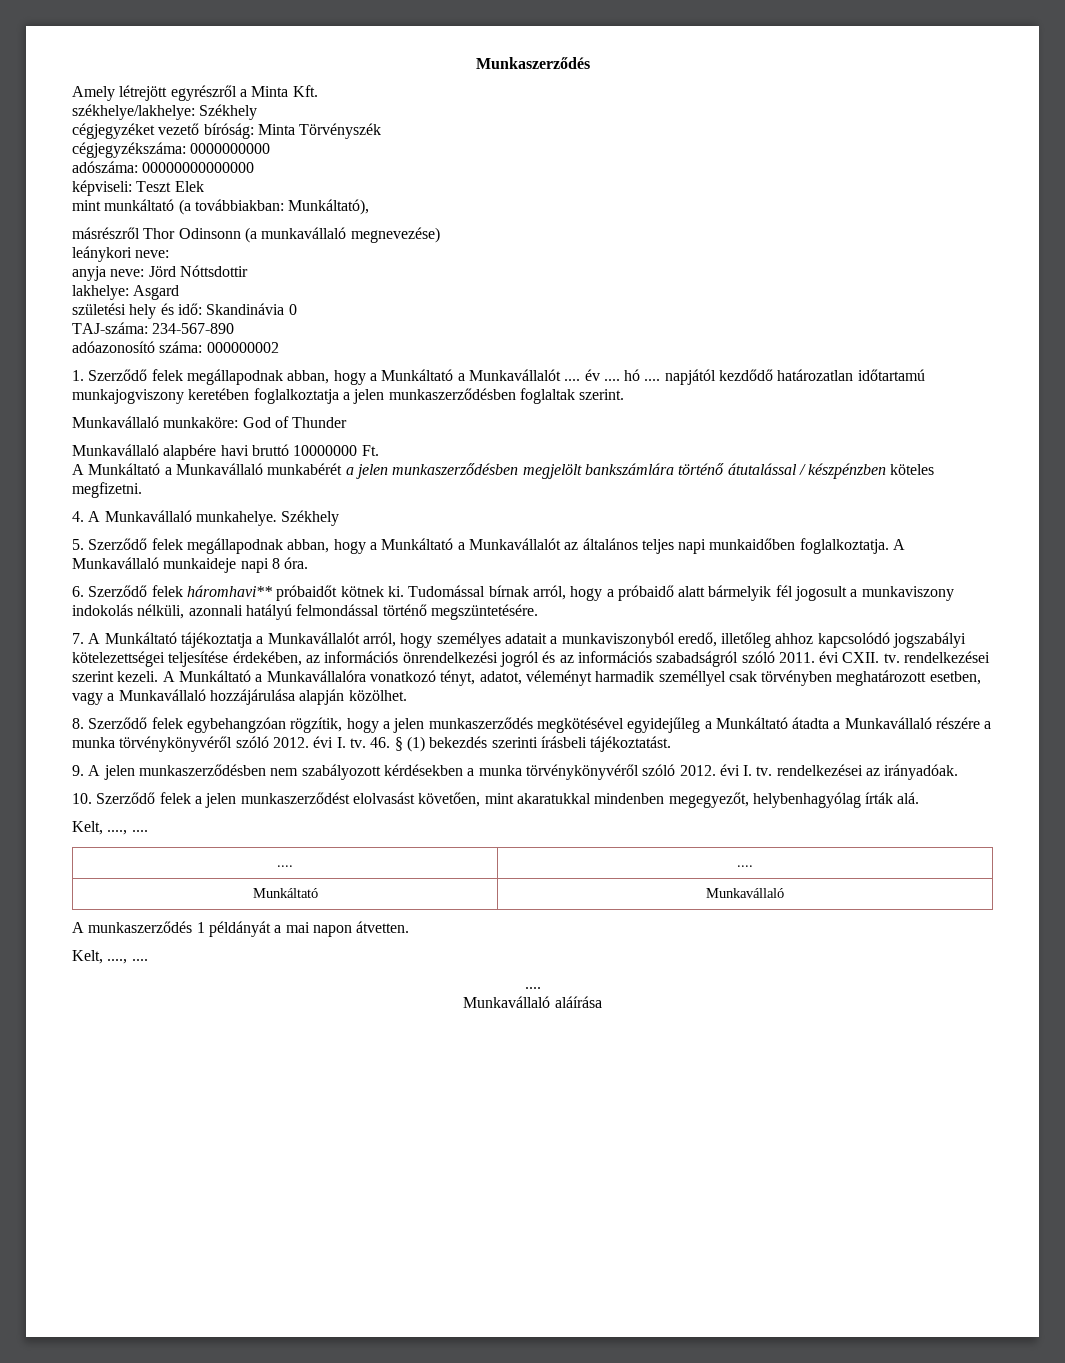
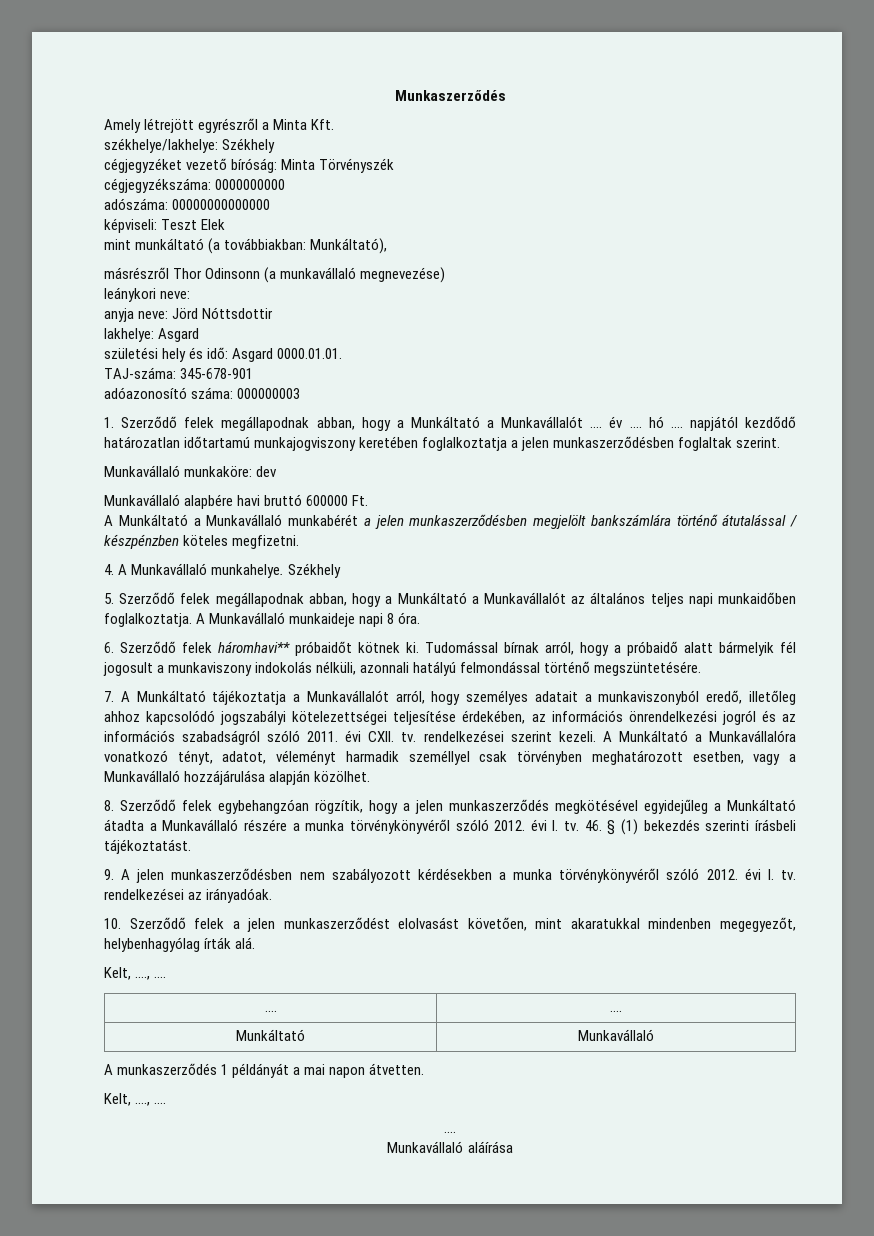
- születési hely és idő: Skandinávia 0
+ születési hely és idő: Asgard 0000.01.01.
- TAJ-száma: 234-567-890
+ TAJ-száma: 345-678-901
- adóazonosító száma: 000000002
+ adóazonosító száma: 000000003
- Munkavállaló munkaköre: God of Thunder
+ Munkavállaló munkaköre: dev
- Munkavállaló alapbére havi bruttó 10000000 Ft.
+ Munkavállaló alapbére havi bruttó 600000 Ft.

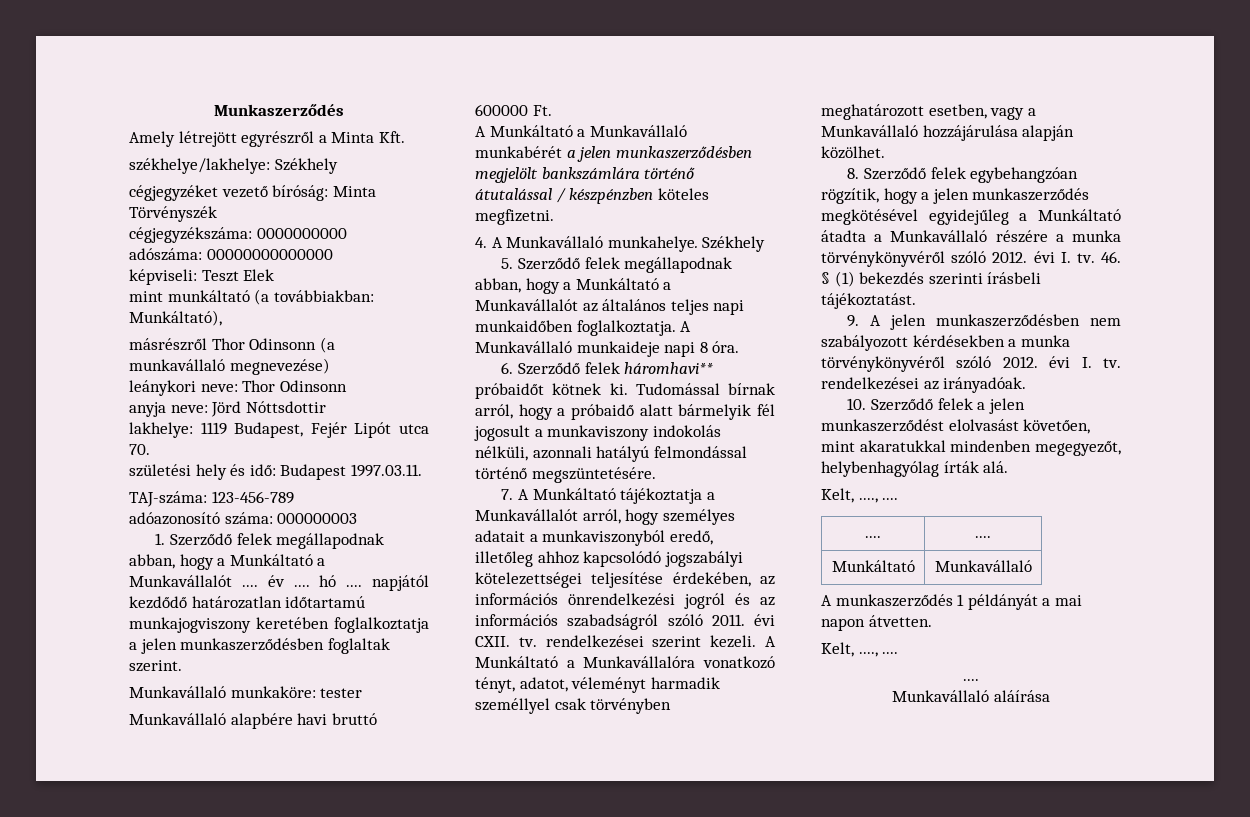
- leánykori neve:
+ leánykori neve: Thor Odinsonn
- lakhelye: Asgard
+ lakhelye: 1119 Budapest, Fejér Lipót utca 70.
- születési hely és idő: Asgard 0000.01.01.
+ születési hely és idő: Budapest 1997.03.11.
- TAJ-száma: 345-678-901
+ TAJ-száma: 123-456-789
- Munkavállaló munkaköre: dev
+ Munkavállaló munkaköre: tester

